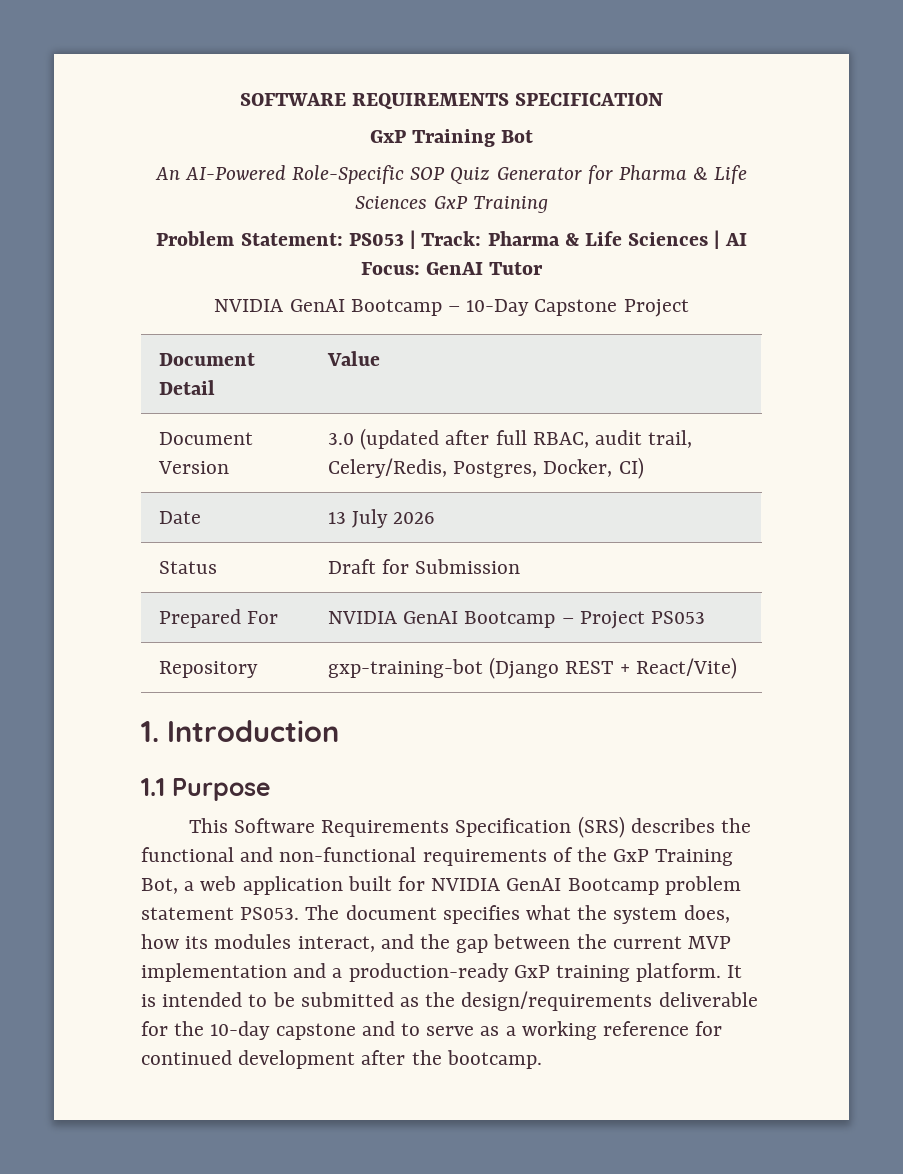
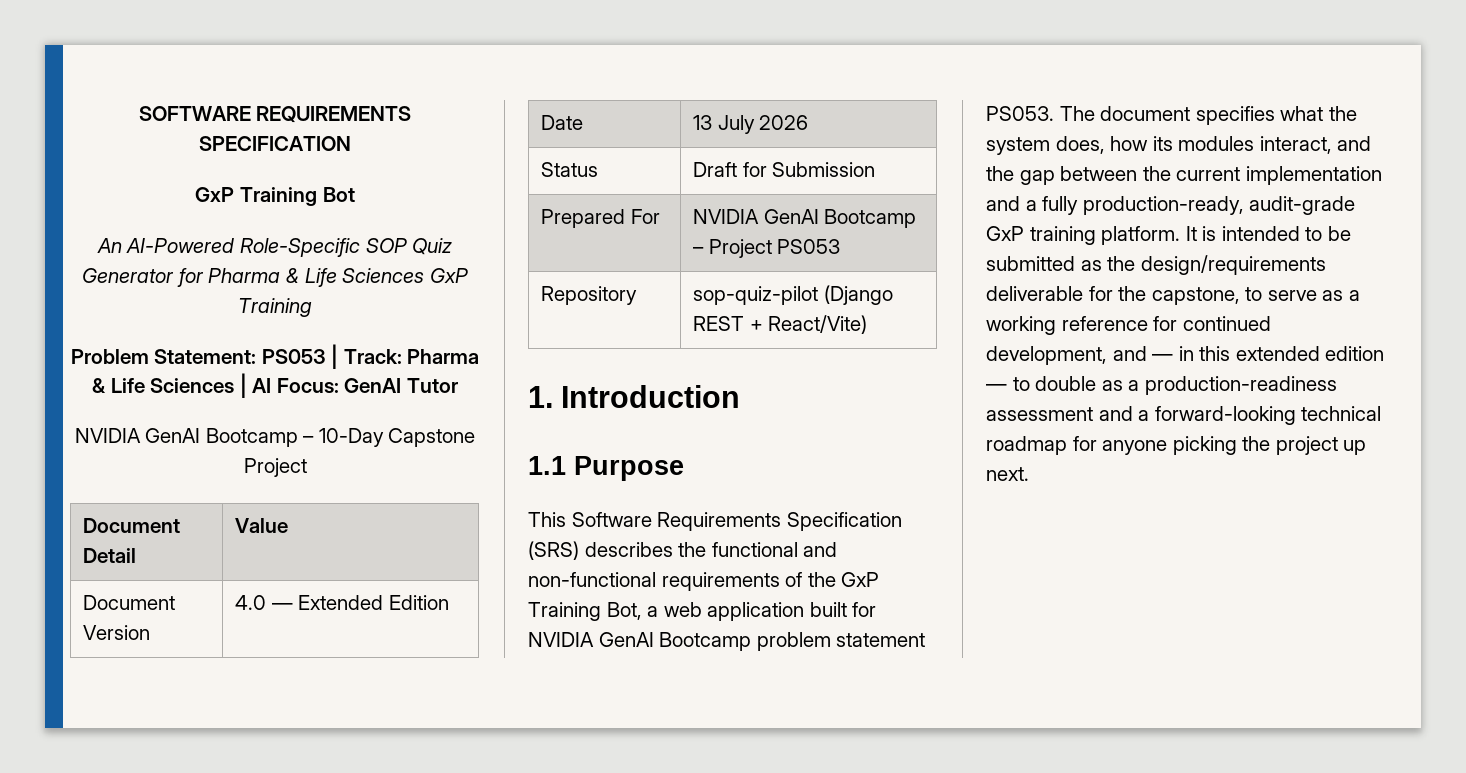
- Document Version | 3.0 (updated after full RBAC, audit trail, Celery/Redis, Postgres, Docker, CI)
+ Document Version | 4.0 — Extended Edition
- Repository | gxp-training-bot (Django REST + React/Vite)
+ Repository | sop-quiz-pilot (Django REST + React/Vite)
- The document specifies what the system does, how its modules interact, and the gap between the current MVP implementation and a production-ready GxP training platform.
+ The document specifies what the system does, how its modules interact, and the gap between the current implementation and a fully production-ready, audit-grade GxP training platform.
- It is intended to be submitted as the design/requirements deliverable for the 10-day capstone and to serve as a working reference for continued development after the bootcamp.
+ It is intended to be submitted as the design/requirements deliverable for the capstone, to serve as a working reference for continued development, and — in this extended edition — to double as a production-readiness assessment and a forward-looking technical roadmap for anyone picking the project up next.

